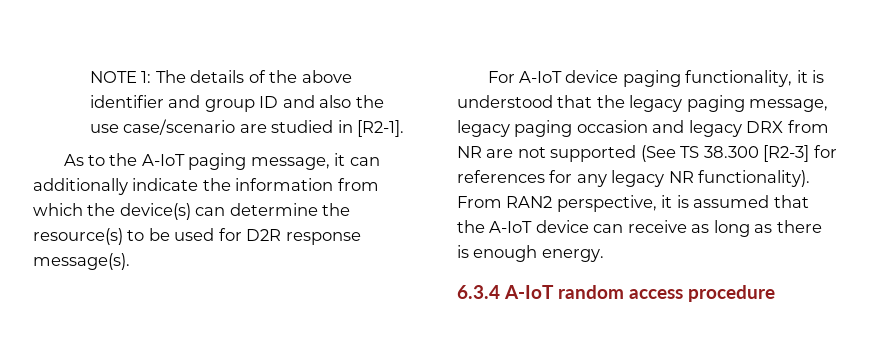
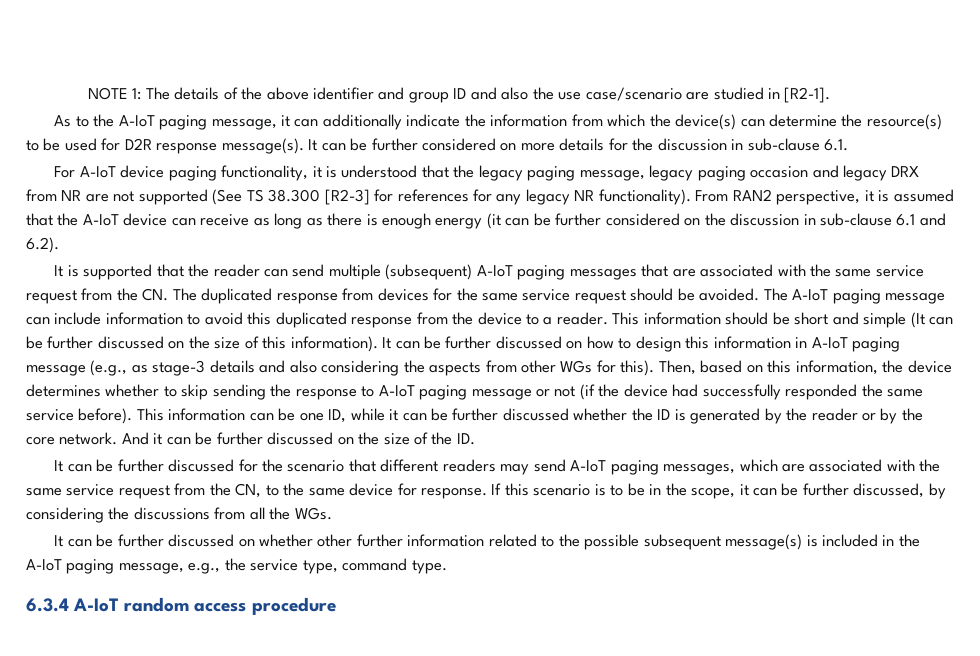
+ It can be further considered on more details for the discussion in sub-clause 6.1.
- From RAN2 perspective, it is assumed that the A-IoT device can receive as long as there is enough energy.
+ From RAN2 perspective, it is assumed that the A-IoT device can receive as long as there is enough energy (it can be further considered on the discussion in sub-clause 6.1 and 6.2).
+ It is supported that the reader can send multiple (subsequent) A-IoT paging messages that are associated with the same service request from the CN. The duplicated response from devices for the same service request should be avoided. The A-IoT paging message can include information to avoid this duplicated response from the device to a reader. This information should be short and simple (It can be further discussed on the size of this information). It can be further discussed on how to design this information in A-IoT paging message (e.g., as stage-3 details and also considering the aspects from other WGs for this). Then, based on this information, the device determines whether to skip sending the response to A-IoT paging message or not (if the device had successfully responded the same service before). This information can be one ID, while it can be further discussed whether the ID is generated by the reader or by the core network. And it can be further discussed on the size of the ID.
+ It can be further discussed for the scenario that different readers may send A-IoT paging messages, which are associated with the same service request from the CN, to the same device for response. If this scenario is to be in the scope, it can be further discussed, by considering the discussions from all the WGs.
+ It can be further discussed on whether other further information related to the possible subsequent message(s) is included in the A-IoT paging message, e.g., the service type, command type.

